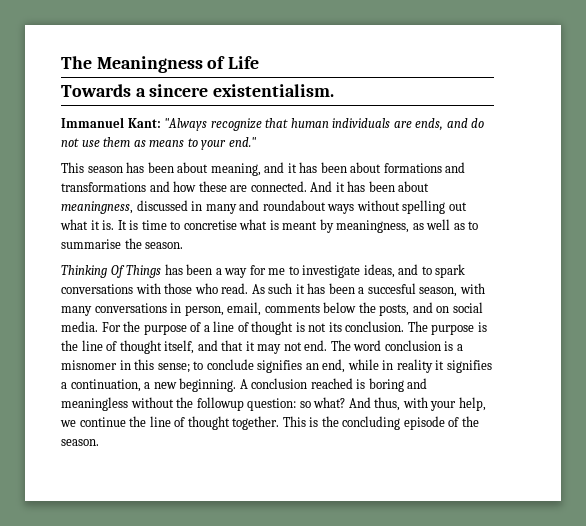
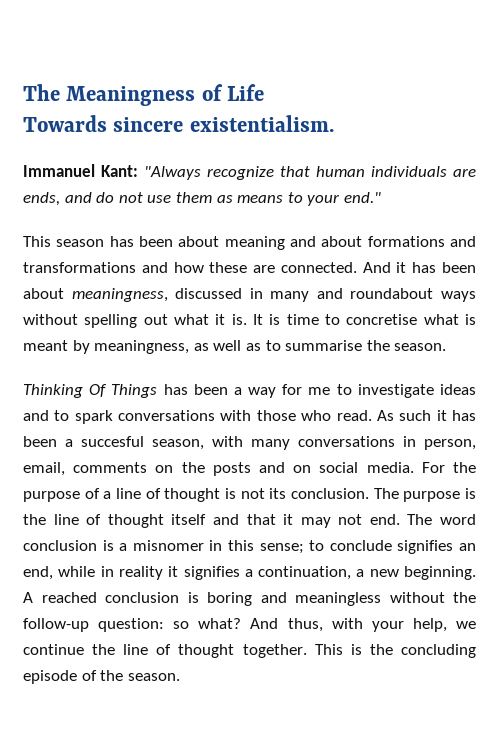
- Towards a sincere existentialism.
+ Towards sincere existentialism.
- This season has been about meaning, and it has been about formations and transformations and how these are connected.
+ This season has been about meaning and about formations and transformations and how these are connected.
- Thinking Of Things has been a way for me to investigate ideas, and to spark conversations with those who read.
+ Thinking Of Things has been a way for me to investigate ideas and to spark conversations with those who read.
- As such it has been a succesful season, with many conversations in person, email, comments below the posts, and on social media.
+ As such it has been a succesful season, with many conversations in person, email, comments on the posts and on social media.
- The purpose is the line of thought itself, and that it may not end.
+ The purpose is the line of thought itself and that it may not end.
- A conclusion reached is boring and meaningless without the followup question: so what?
+ A reached conclusion is boring and meaningless without the follow-up question: so what?

